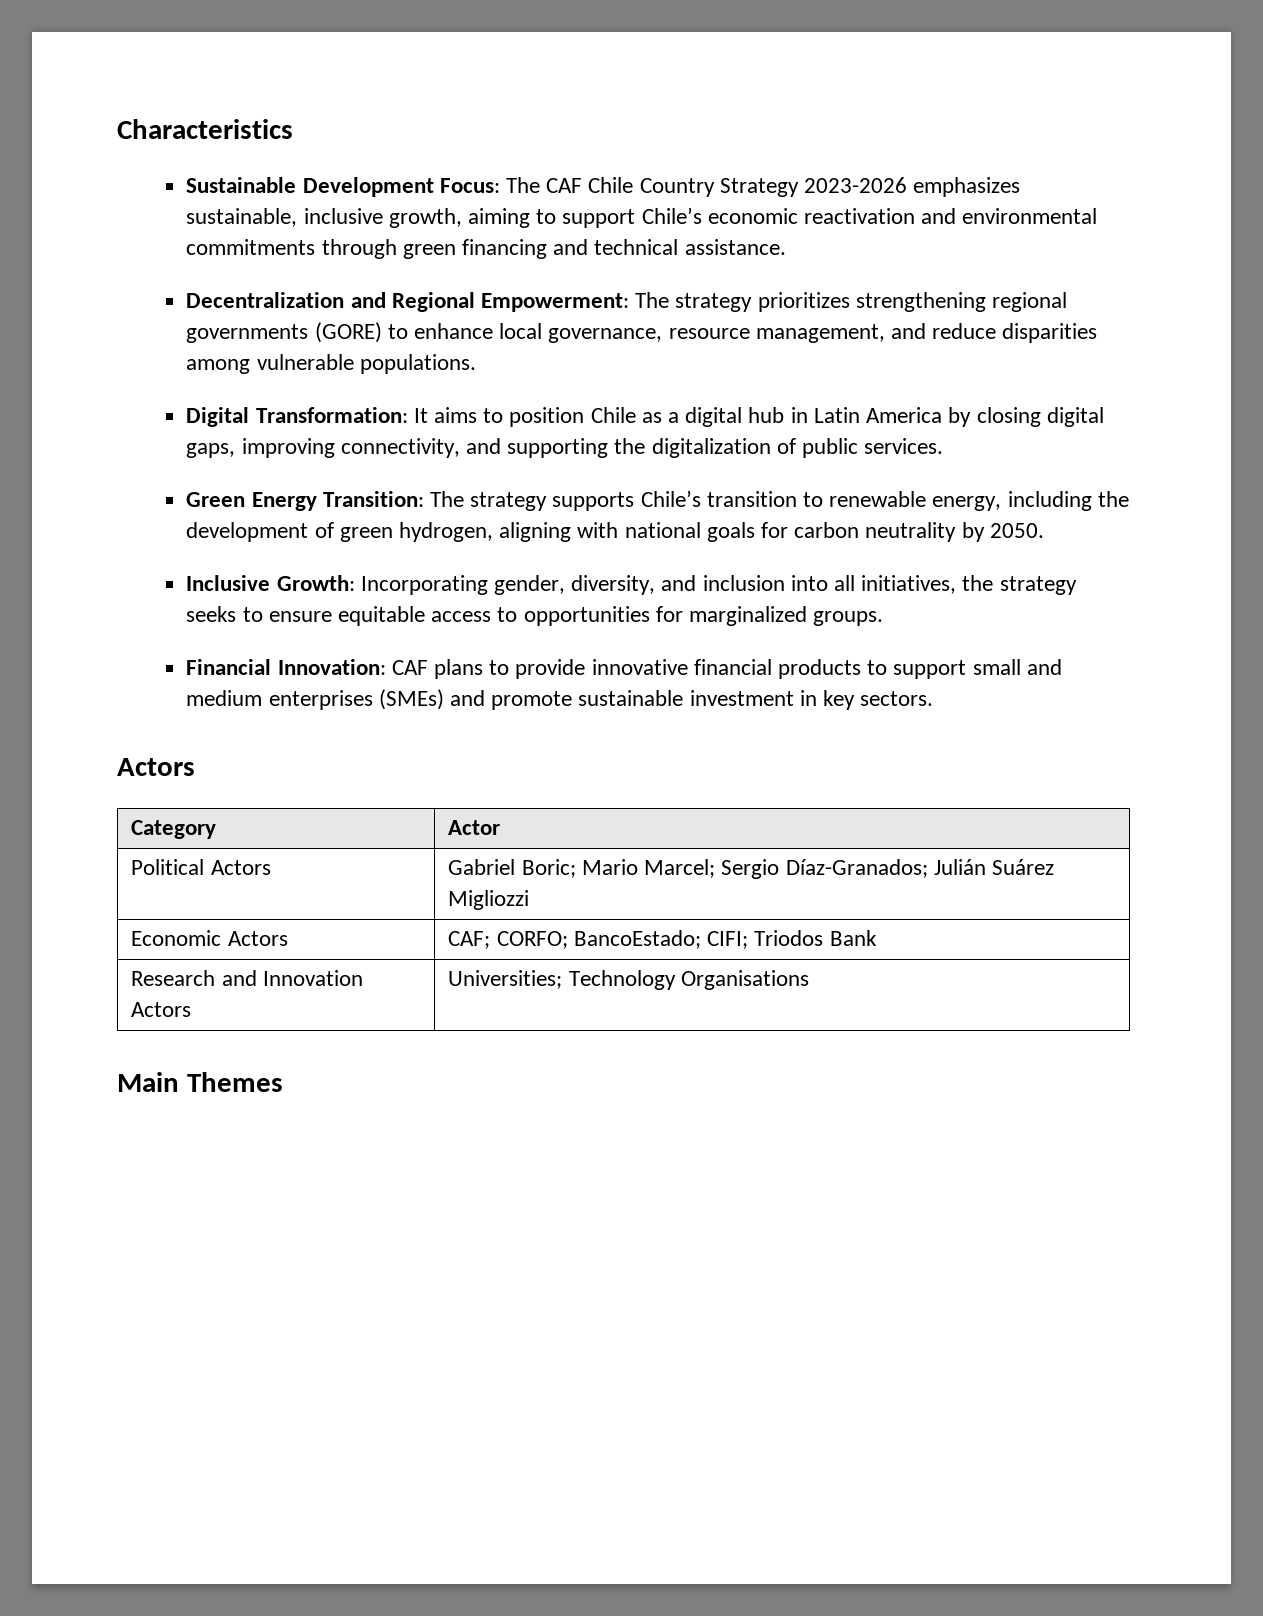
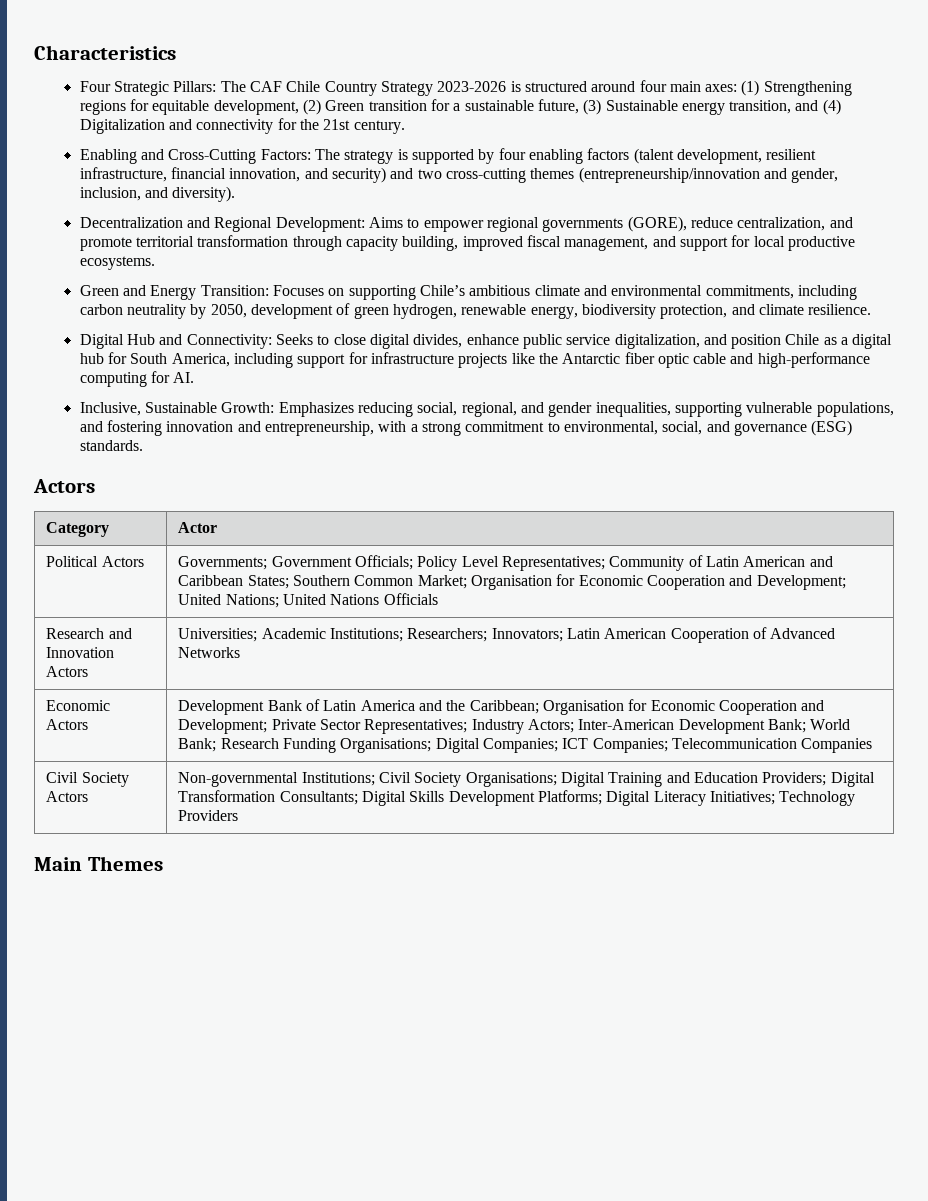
- Sustainable Development Focus: The CAF Chile Country Strategy 2023-2026 emphasizes sustainable, inclusive growth, aiming to support Chile’s economic reactivation and environmental commitments through green financing and technical assistance.
- Decentralization and Regional Empowerment: The strategy prioritizes strengthening regional governments (GORE) to enhance local governance, resource management, and reduce disparities among vulnerable populations.
- Digital Transformation: It aims to position Chile as a digital hub in Latin America by closing digital gaps, improving connectivity, and supporting the digitalization of public services.
- Green Energy Transition: The strategy supports Chile’s transition to renewable energy, including the development of green hydrogen, aligning with national goals for carbon neutrality by 2050.
- Inclusive Growth: Incorporating gender, diversity, and inclusion into all initiatives, the strategy seeks to ensure equitable access to opportunities for marginalized groups.
- Financial Innovation: CAF plans to provide innovative financial products to support small and medium enterprises (SMEs) and promote sustainable investment in key sectors.
+ Four Strategic Pillars: The CAF Chile Country Strategy 2023-2026 is structured around four main axes: (1) Strengthening regions for equitable development, (2) Green transition for a sustainable future, (3) Sustainable energy transition, and (4) Digitalization and connectivity for the 21st century.
+ Enabling and Cross-Cutting Factors: The strategy is supported by four enabling factors (talent development, resilient infrastructure, financial innovation, and security) and two cross-cutting themes (entrepreneurship/innovation and gender, inclusion, and diversity).
+ Decentralization and Regional Development: Aims to empower regional governments (GORE), reduce centralization, and promote territorial transformation through capacity building, improved fiscal management, and support for local productive ecosystems.
+ Green and Energy Transition: Focuses on supporting Chile’s ambitious climate and environmental commitments, including carbon neutrality by 2050, development of green hydrogen, renewable energy, biodiversity protection, and climate resilience.
+ Digital Hub and Connectivity: Seeks to close digital divides, enhance public service digitalization, and position Chile as a digital hub for South America, including support for infrastructure projects like the Antarctic fiber optic cable and high-performance computing for AI.
+ Inclusive, Sustainable Growth: Emphasizes reducing social, regional, and gender inequalities, supporting vulnerable populations, and fostering innovation and entrepreneurship, with a strong commitment to environmental, social, and governance (ESG) standards.
- Political Actors | Gabriel Boric; Mario Marcel; Sergio Díaz-Granados; Julián Suárez Migliozzi
- Economic Actors | CAF; CORFO; BancoEstado; CIFI; Triodos Bank
+ Political Actors | Governments; Government Officials; Policy Level Representatives; Community of Latin American and Caribbean States; Southern Common Market; Organisation for Economic Cooperation and Development; United Nations; United Nations Officials
- Research and Innovation Actors | Universities; Technology Organisations
+ Research and Innovation Actors | Universities; Academic Institutions; Researchers; Innovators; Latin American Cooperation of Advanced Networks
+ Economic Actors | Development Bank of Latin America and the Caribbean; Organisation for Economic Cooperation and Development; Private Sector Representatives; Industry Actors; Inter-American Development Bank; World Bank; Research Funding Organisations; Digital Companies; ICT Companies; Telecommunication Companies
+ Civil Society Actors | Non-governmental Institutions; Civil Society Organisations; Digital Training and Education Providers; Digital Transformation Consultants; Digital Skills Development Platforms; Digital Literacy Initiatives; Technology Providers

